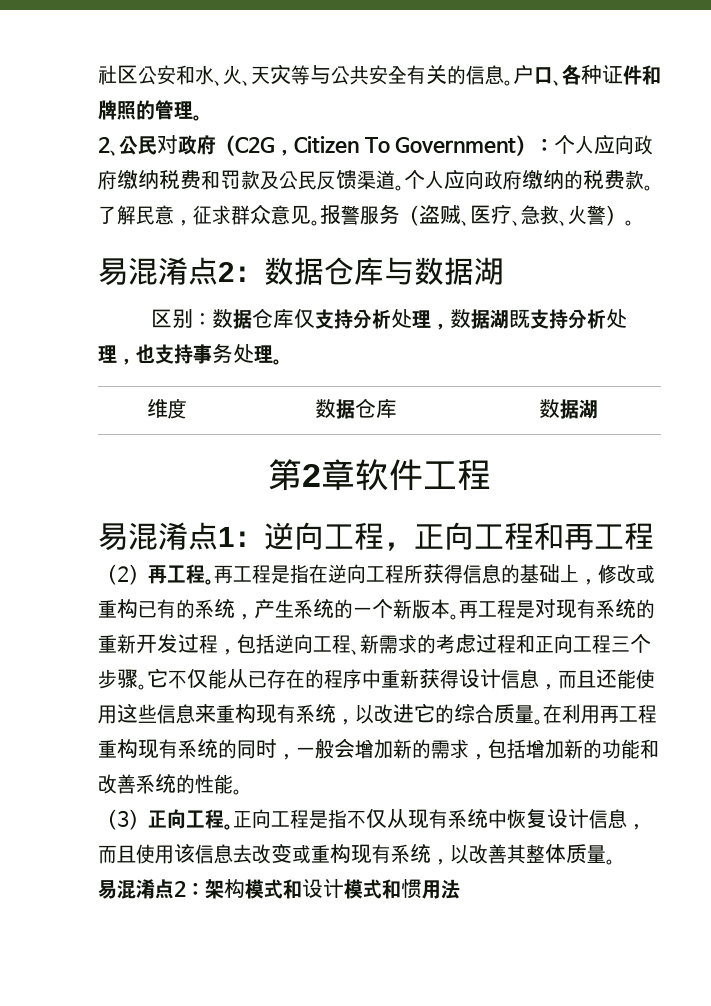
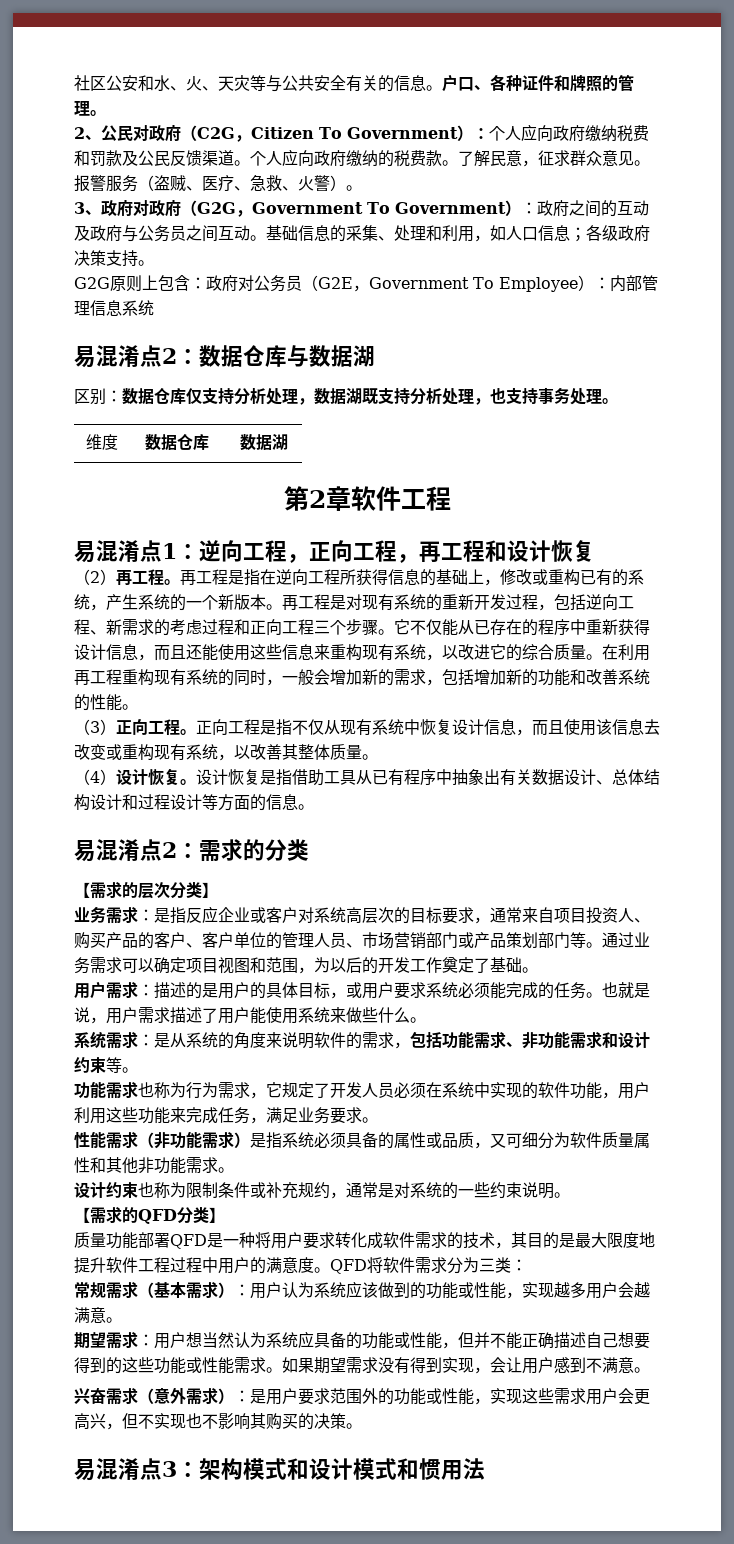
+ 3、政府对政府（G2G，Government To Government）：政府之间的互动及政府与公务员之间互动。基础信息的采集、处理和利用，如人口信息；各级政府决策支持。
+ G2G原则上包含：政府对公务员（G2E，Government To Employee）：内部管理信息系统
- 易混淆点1：逆向工程，正向工程和再工程
+ 易混淆点1：逆向工程，正向工程，再工程和设计恢复
- 易混淆点2：架构模式和设计模式和惯用法
+ （4）设计恢复。设计恢复是指借助工具从已有程序中抽象出有关数据设计、总体结构设计和过程设计等方面的信息。
+ 易混淆点2：需求的分类
+ 【需求的层次分类】
+ 业务需求：是指反应企业或客户对系统高层次的目标要求，通常来自项目投资人、购买产品的客户、客户单位的管理人员、市场营销部门或产品策划部门等。通过业务需求可以确定项目视图和范围，为以后的开发工作奠定了基础。
+ 用户需求：描述的是用户的具体目标，或用户要求系统必须能完成的任务。也就是说，用户需求描述了用户能使用系统来做些什么。
+ 系统需求：是从系统的角度来说明软件的需求，包括功能需求、非功能需求和设计约束等。
+ 功能需求也称为行为需求，它规定了开发人员必须在系统中实现的软件功能，用户利用这些功能来完成任务，满足业务要求。
+ 性能需求（非功能需求）是指系统必须具备的属性或品质，又可细分为软件质量属性和其他非功能需求。
+ 设计约束也称为限制条件或补充规约，通常是对系统的一些约束说明。
+ 【需求的QFD分类】
+ 质量功能部署QFD是一种将用户要求转化成软件需求的技术，其目的是最大限度地提升软件工程过程中用户的满意度。QFD将软件需求分为三类：
+ 常规需求（基本需求）：用户认为系统应该做到的功能或性能，实现越多用户会越满意。
+ 期望需求：用户想当然认为系统应具备的功能或性能，但并不能正确描述自己想要得到的这些功能或性能需求。如果期望需求没有得到实现，会让用户感到不满意。
+ 兴奋需求（意外需求）：是用户要求范围外的功能或性能，实现这些需求用户会更高兴，但不实现也不影响其购买的决策。
+ 易混淆点3：架构模式和设计模式和惯用法

